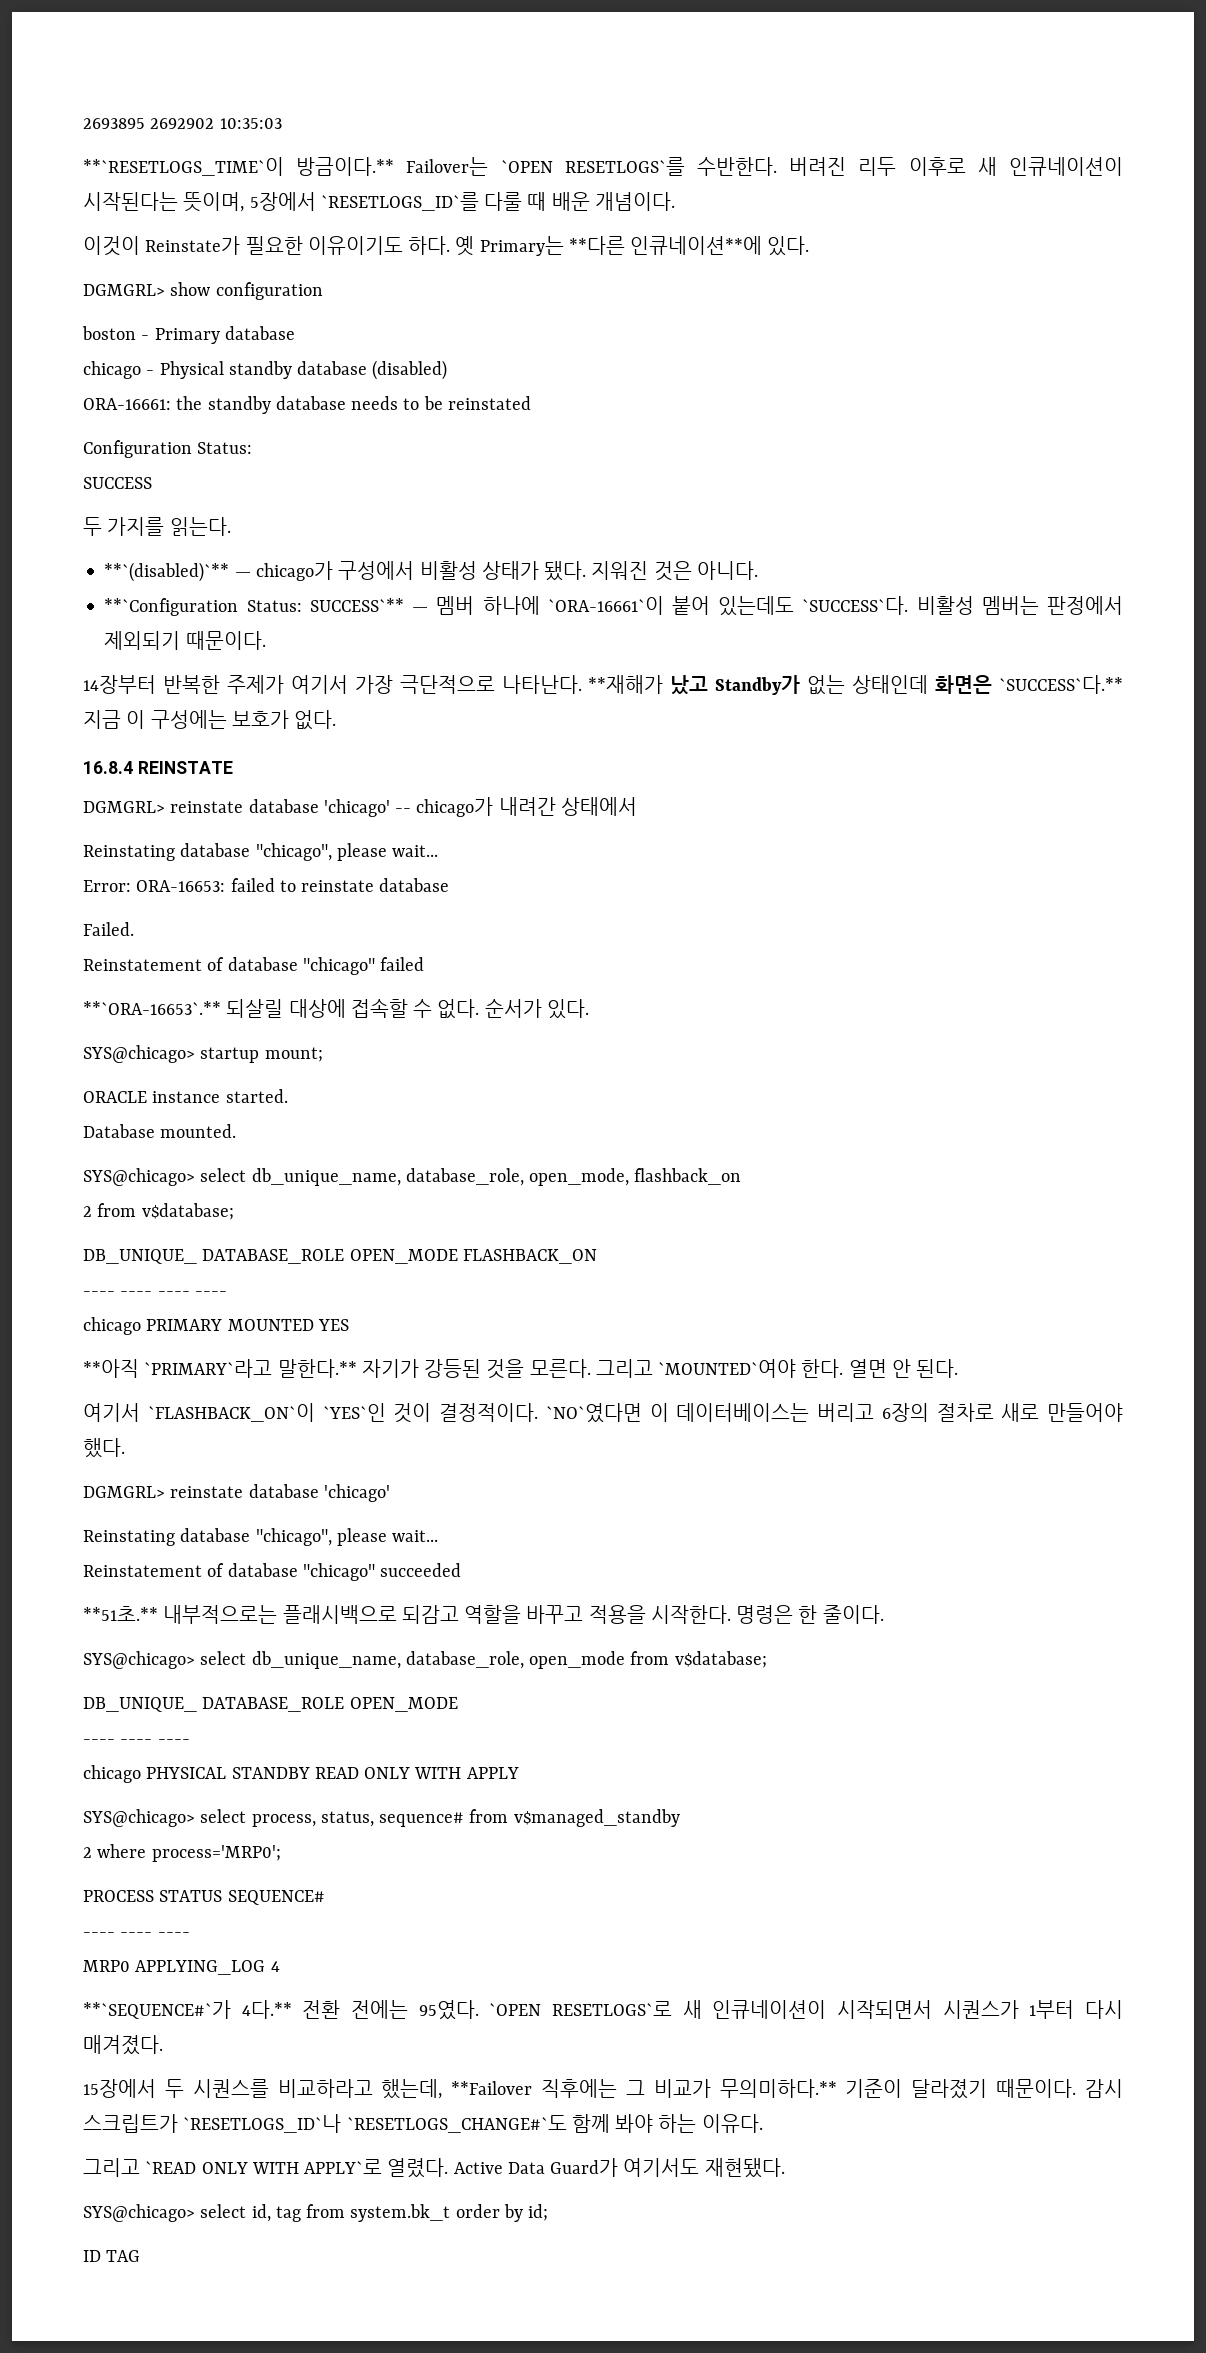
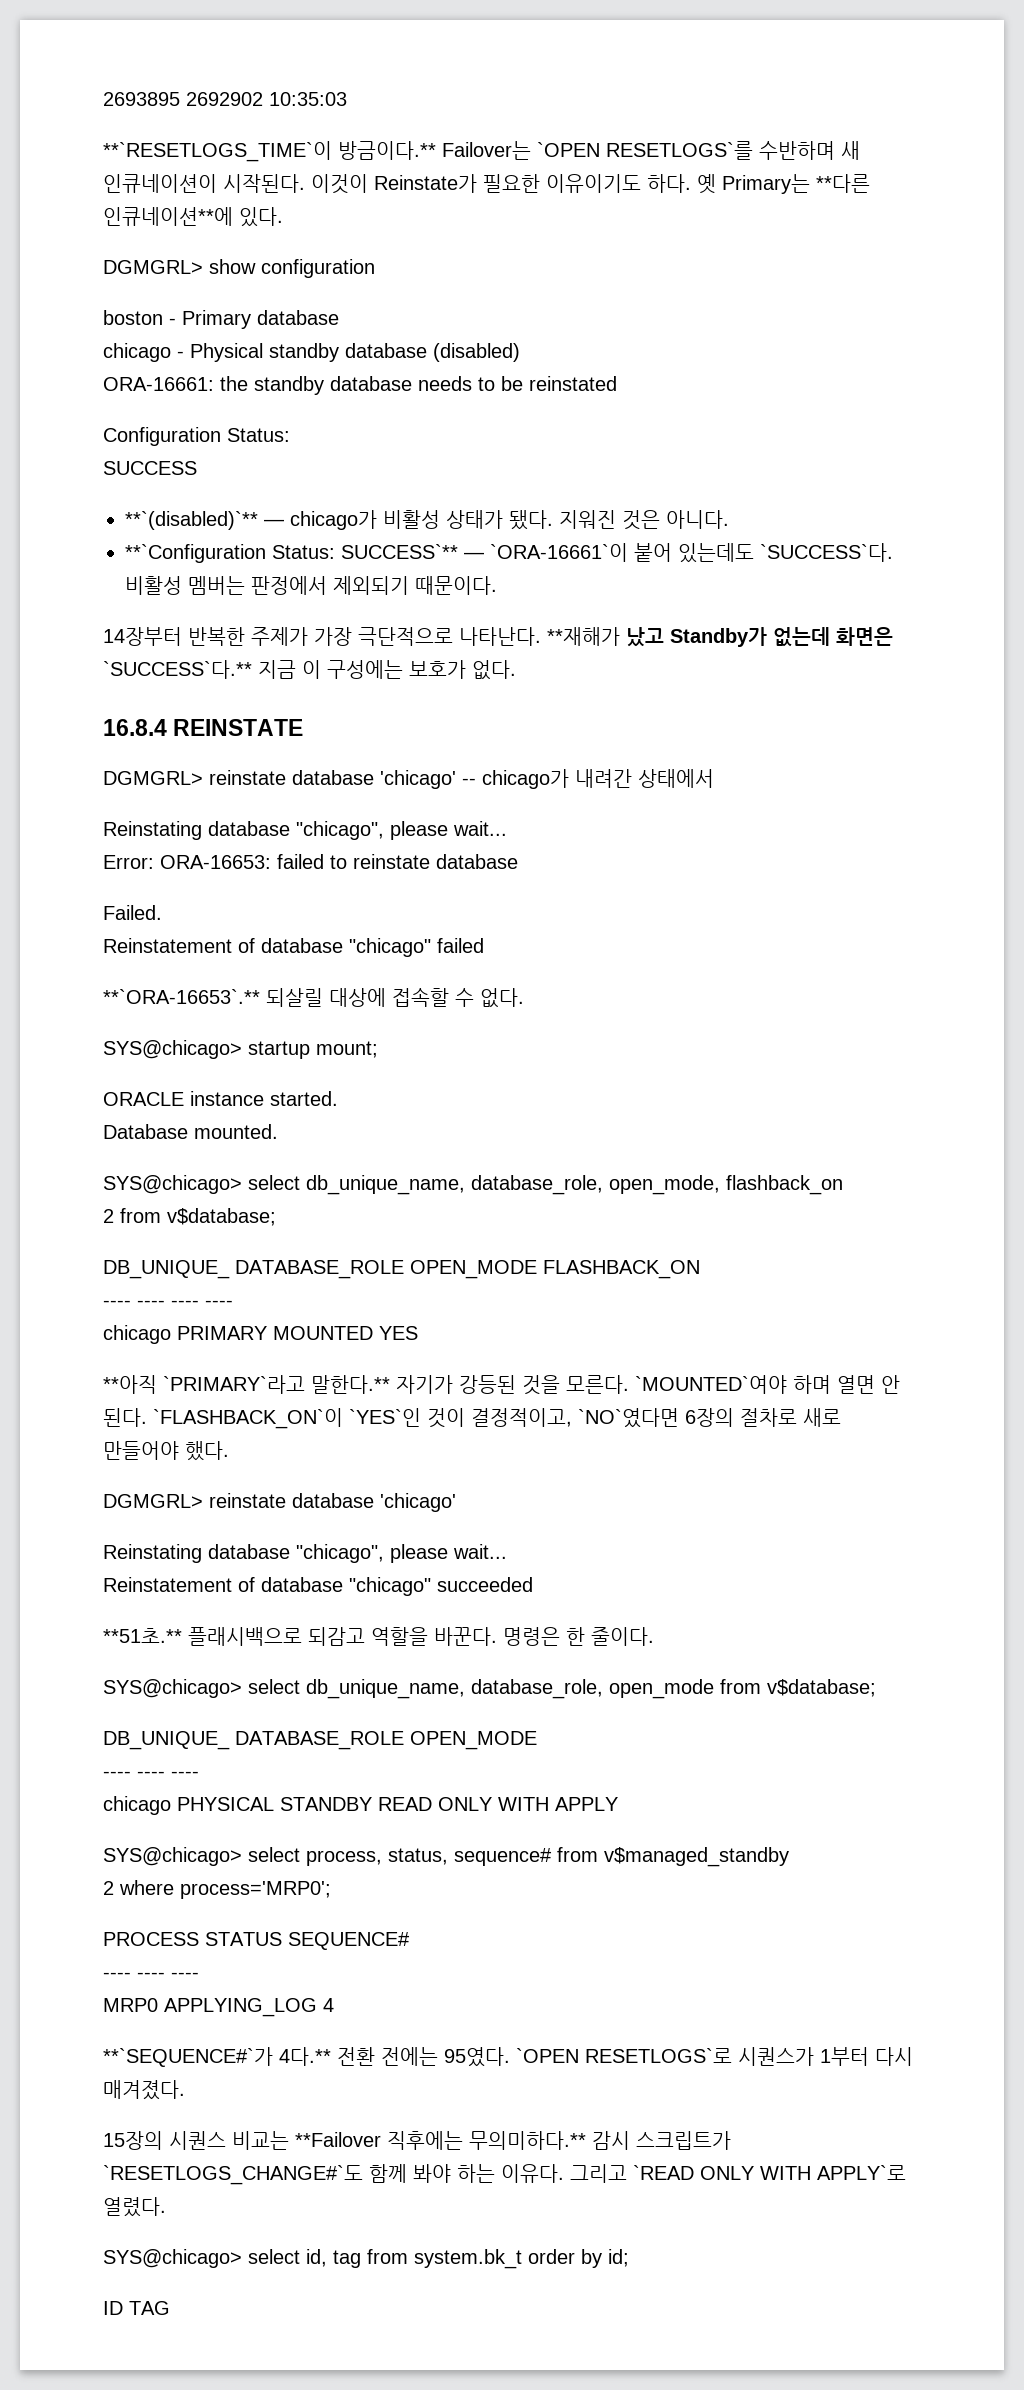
- **`RESETLOGS_TIME`이 방금이다.** Failover는 `OPEN RESETLOGS`를 수반한다. 버려진 리두 이후로 새 인큐네이션이 시작된다는 뜻이며, 5장에서 `RESETLOGS_ID`를 다룰 때 배운 개념이다.
- 이것이 Reinstate가 필요한 이유이기도 하다.
+ **`RESETLOGS_TIME`이 방금이다.** Failover는 `OPEN RESETLOGS`를 수반하며 새 인큐네이션이 시작된다. 이것이 Reinstate가 필요한 이유이기도 하다.
- 두 가지를 읽는다.
- **`(disabled)`** — chicago가 구성에서 비활성 상태가 됐다.
+ **`(disabled)`** — chicago가 비활성 상태가 됐다.
- **`Configuration Status: SUCCESS`** — 멤버 하나에 `ORA-16661`이 붙어 있는데도 `SUCCESS`다.
+ **`Configuration Status: SUCCESS`** — `ORA-16661`이 붙어 있는데도 `SUCCESS`다.
- 14장부터 반복한 주제가 여기서 가장 극단적으로 나타난다.
+ 14장부터 반복한 주제가 가장 극단적으로 나타난다.
- **재해가 났고 Standby가 없는 상태인데 화면은 `SUCCESS`다.** 지금 이 구성에는 보호가 없다.
+ **재해가 났고 Standby가 없는데 화면은 `SUCCESS`다.** 지금 이 구성에는 보호가 없다.
- 순서가 있다.
- 그리고 `MOUNTED`여야 한다. 열면 안 된다.
- 여기서 `FLASHBACK_ON`이 `YES`인 것이 결정적이다. `NO`였다면 이 데이터베이스는 버리고 6장의 절차로 새로 만들어야 했다.
+ `MOUNTED`여야 하며 열면 안 된다. `FLASHBACK_ON`이 `YES`인 것이 결정적이고, `NO`였다면 6장의 절차로 새로 만들어야 했다.
- **51초.** 내부적으로는 플래시백으로 되감고 역할을 바꾸고 적용을 시작한다.
+ **51초.** 플래시백으로 되감고 역할을 바꾼다.
- `OPEN RESETLOGS`로 새 인큐네이션이 시작되면서 시퀀스가 1부터 다시 매겨졌다.
+ `OPEN RESETLOGS`로 시퀀스가 1부터 다시 매겨졌다.
- 15장에서 두 시퀀스를 비교하라고 했는데, **Failover 직후에는 그 비교가 무의미하다.** 기준이 달라졌기 때문이다. 감시 스크립트가 `RESETLOGS_ID`나 `RESETLOGS_CHANGE#`도 함께 봐야 하는 이유다.
- 그리고 `READ ONLY WITH APPLY`로 열렸다. Active Data Guard가 여기서도 재현됐다.
+ 15장의 시퀀스 비교는 **Failover 직후에는 무의미하다.** 감시 스크립트가 `RESETLOGS_CHANGE#`도 함께 봐야 하는 이유다. 그리고 `READ ONLY WITH APPLY`로 열렸다.

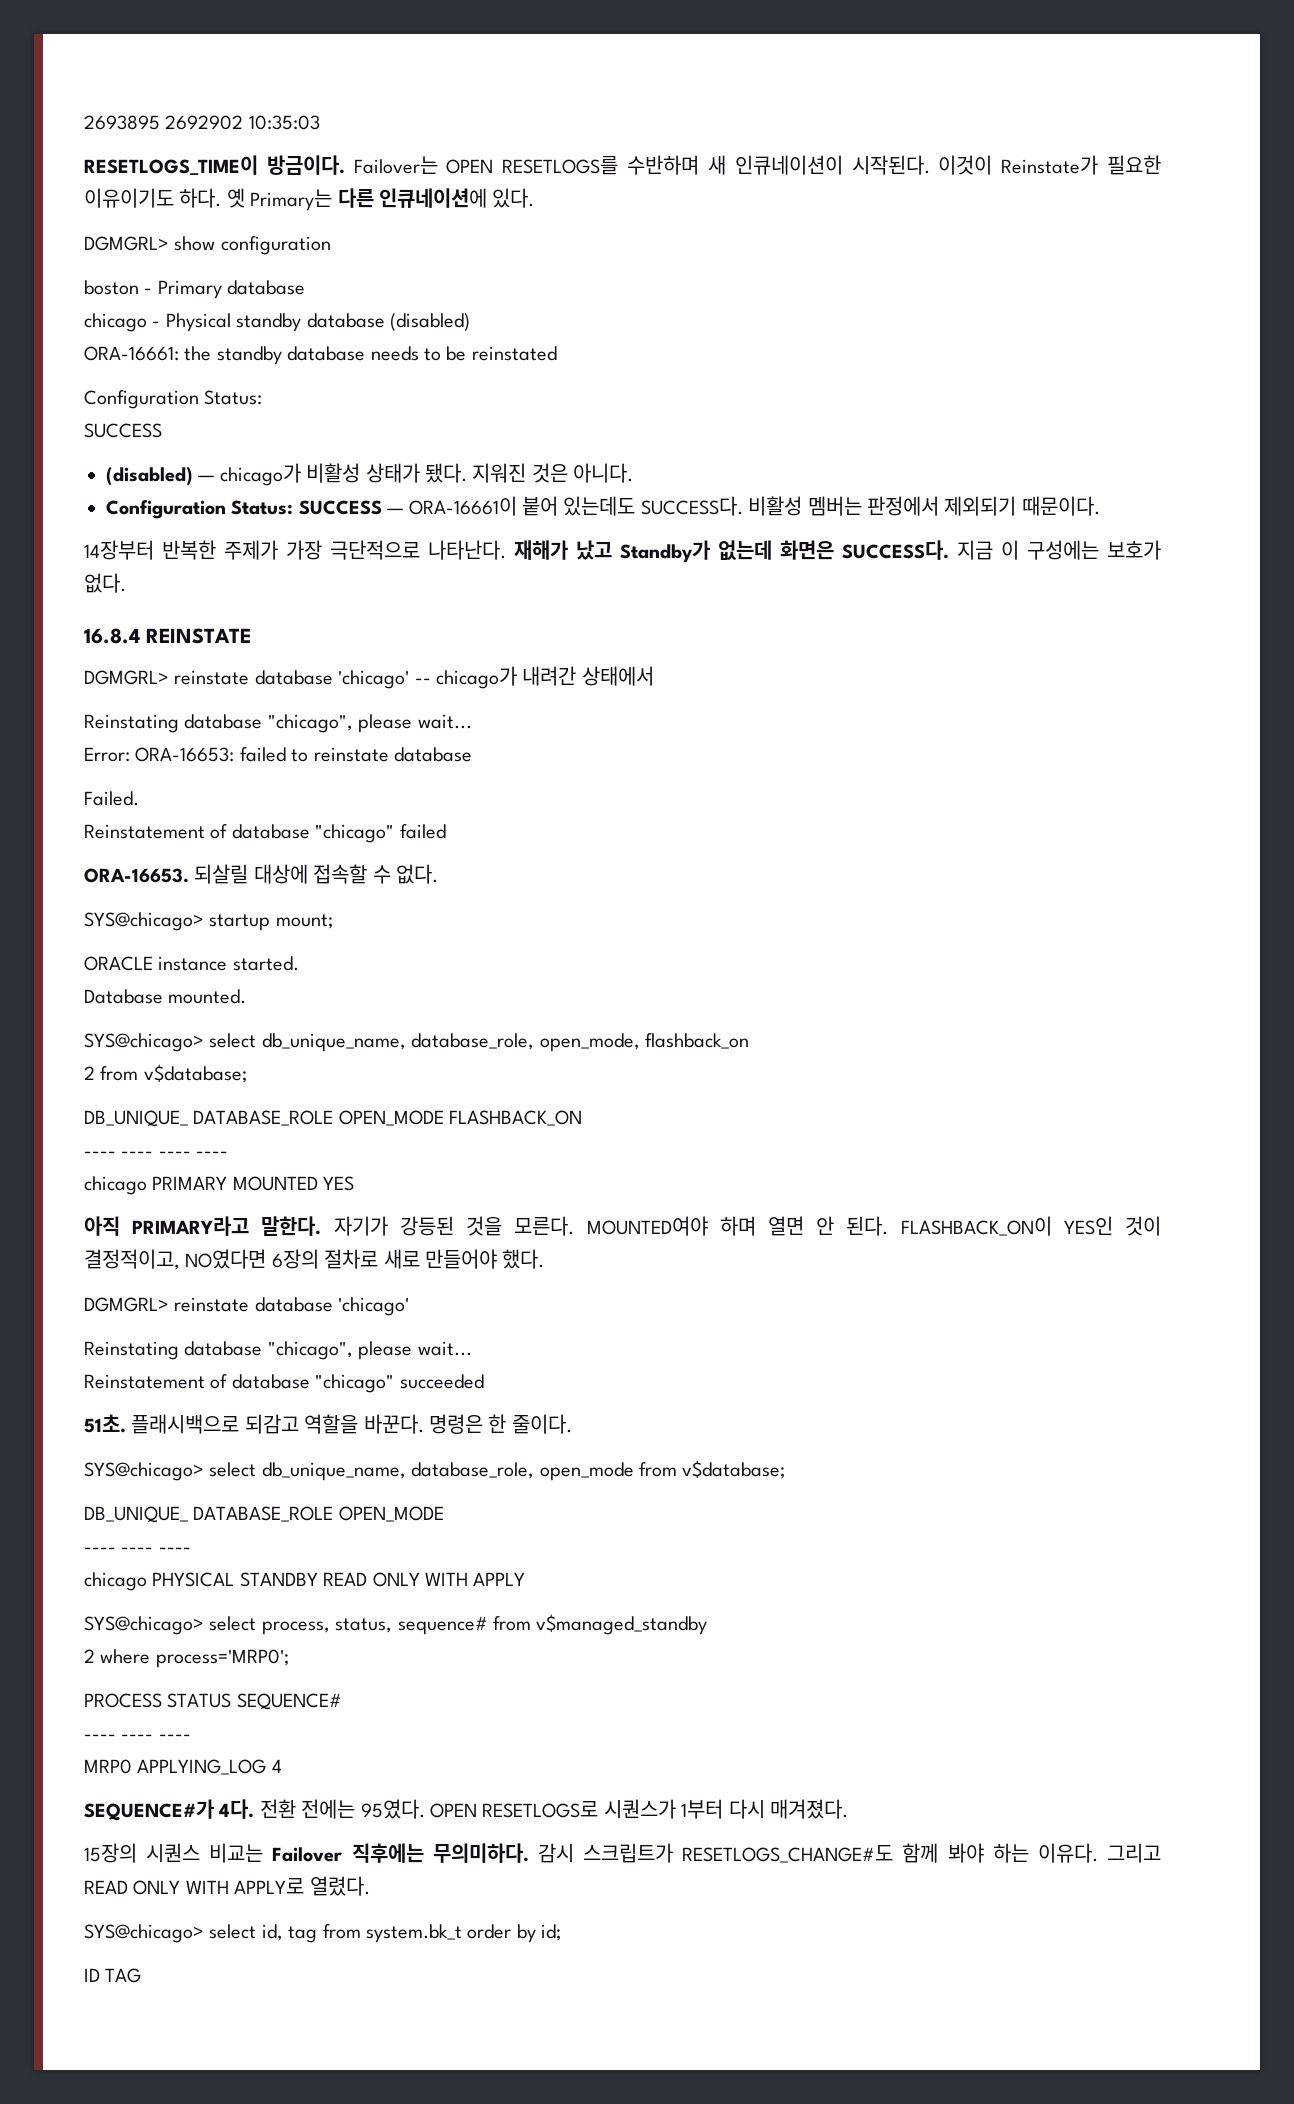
- **`RESETLOGS_TIME`이 방금이다.** Failover는 `OPEN RESETLOGS`를 수반하며 새 인큐네이션이 시작된다.
+ RESETLOGS_TIME이 방금이다. Failover는 OPEN RESETLOGS를 수반하며 새 인큐네이션이 시작된다.
- 옛 Primary는 **다른 인큐네이션**에 있다.
+ 옛 Primary는 다른 인큐네이션에 있다.
- **`(disabled)`** — chicago가 비활성 상태가 됐다.
+ (disabled) — chicago가 비활성 상태가 됐다.
- **`Configuration Status: SUCCESS`** — `ORA-16661`이 붙어 있는데도 `SUCCESS`다.
+ Configuration Status: SUCCESS — ORA-16661이 붙어 있는데도 SUCCESS다.
- **재해가 났고 Standby가 없는데 화면은 `SUCCESS`다.** 지금 이 구성에는 보호가 없다.
+ 재해가 났고 Standby가 없는데 화면은 SUCCESS다. 지금 이 구성에는 보호가 없다.
- **`ORA-16653`.** 되살릴 대상에 접속할 수 없다.
+ ORA-16653. 되살릴 대상에 접속할 수 없다.
- **아직 `PRIMARY`라고 말한다.** 자기가 강등된 것을 모른다.
+ 아직 PRIMARY라고 말한다. 자기가 강등된 것을 모른다.
- `MOUNTED`여야 하며 열면 안 된다.
+ MOUNTED여야 하며 열면 안 된다.
- `FLASHBACK_ON`이 `YES`인 것이 결정적이고, `NO`였다면 6장의 절차로 새로 만들어야 했다.
+ FLASHBACK_ON이 YES인 것이 결정적이고, NO였다면 6장의 절차로 새로 만들어야 했다.
- **51초.** 플래시백으로 되감고 역할을 바꾼다.
+ 51초. 플래시백으로 되감고 역할을 바꾼다.
- **`SEQUENCE#`가 4다.** 전환 전에는 95였다.
+ SEQUENCE#가 4다. 전환 전에는 95였다.
- `OPEN RESETLOGS`로 시퀀스가 1부터 다시 매겨졌다.
+ OPEN RESETLOGS로 시퀀스가 1부터 다시 매겨졌다.
- 15장의 시퀀스 비교는 **Failover 직후에는 무의미하다.** 감시 스크립트가 `RESETLOGS_CHANGE#`도 함께 봐야 하는 이유다.
+ 15장의 시퀀스 비교는 Failover 직후에는 무의미하다. 감시 스크립트가 RESETLOGS_CHANGE#도 함께 봐야 하는 이유다.
- 그리고 `READ ONLY WITH APPLY`로 열렸다.
+ 그리고 READ ONLY WITH APPLY로 열렸다.

